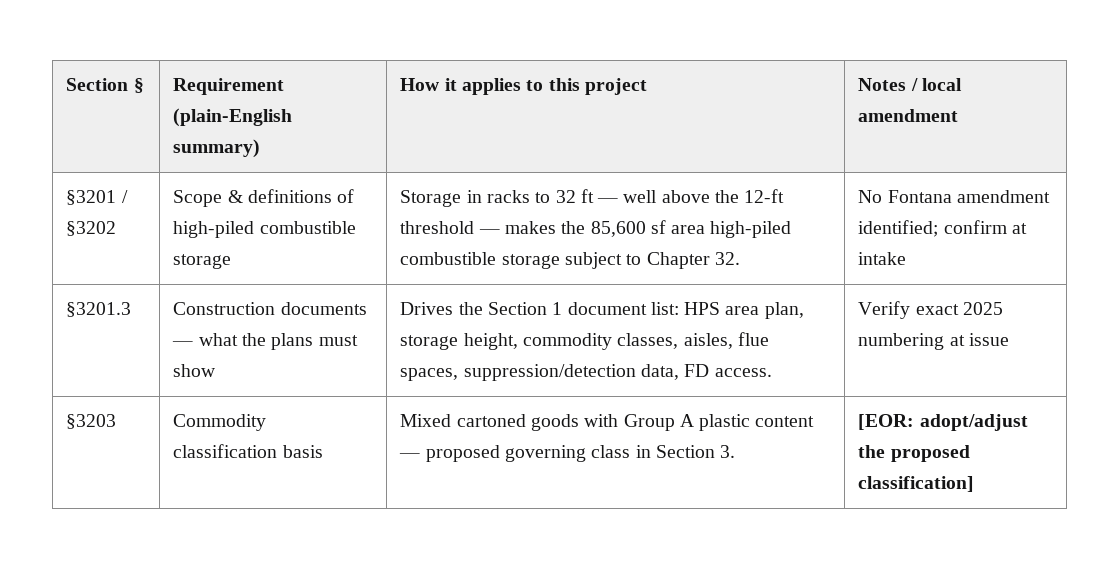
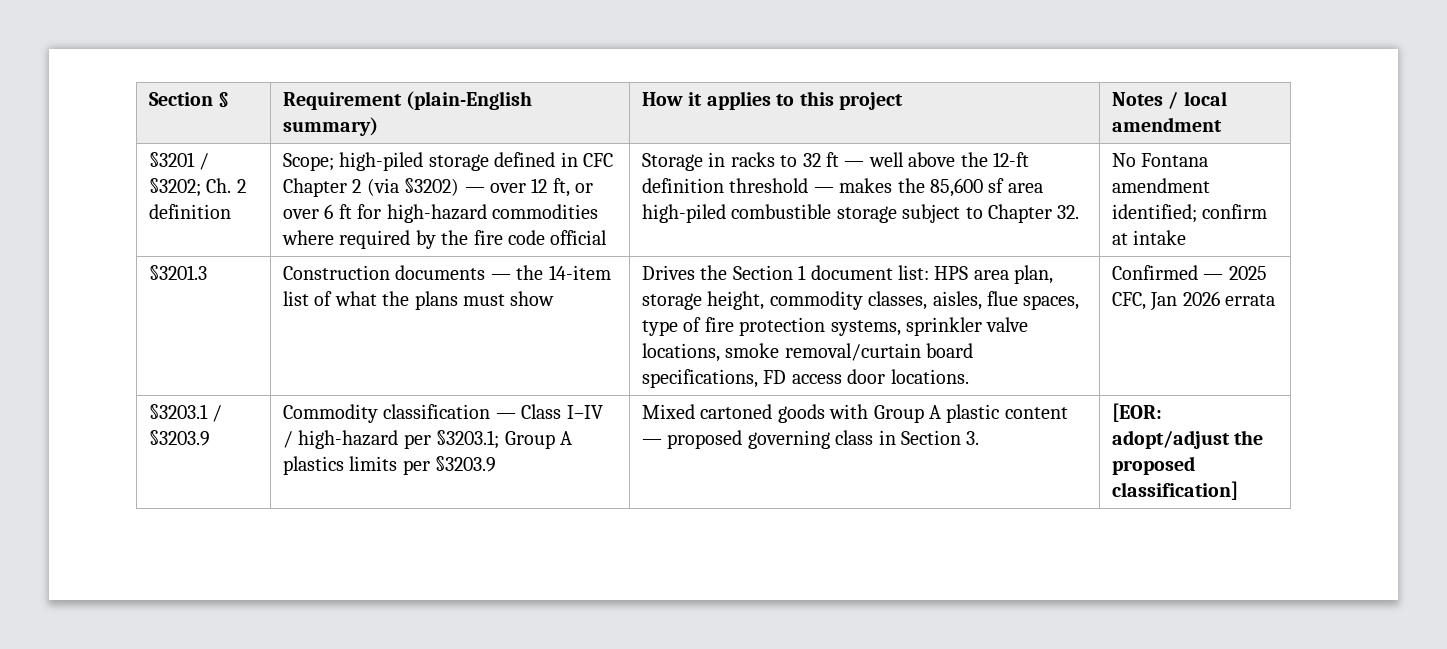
- §3201 / §3202 | Scope & definitions of high-piled combustible storage
+ §3201 / §3202; Ch. 2 definition | Scope; high-piled storage defined in CFC Chapter 2 (via §3202) — over 12 ft, or over 6 ft for high-hazard commodities where required by the fire code official
- Storage in racks to 32 ft — well above the 12-ft threshold — makes the 85,600 sf area high-piled combustible storage subject to Chapter 32.
+ Storage in racks to 32 ft — well above the 12-ft definition threshold — makes the 85,600 sf area high-piled combustible storage subject to Chapter 32.
- Construction documents — what the plans must show
+ Construction documents — the 14-item list of what the plans must show
- Drives the Section 1 document list: HPS area plan, storage height, commodity classes, aisles, flue spaces, suppression/detection data, FD access. | Verify exact 2025 numbering at issue
- §3203 | Commodity classification basis | Mixed cartoned goods with Group A plastic content — proposed governing class in Section 3. | [EOR: adopt/adjust the proposed classification]
+ Drives the Section 1 document list: HPS area plan, storage height, commodity classes, aisles, flue spaces, type of fire protection systems, sprinkler valve locations, smoke removal/curtain board specifications, FD access door locations. | Confirmed — 2025 CFC, Jan 2026 errata
+ §3203.1 / §3203.9 | Commodity classification — Class I–IV / high-hazard per §3203.1; Group A plastics limits per §3203.9 | Mixed cartoned goods with Group A plastic content — proposed governing class in Section 3. | [EOR: adopt/adjust the proposed classification]

